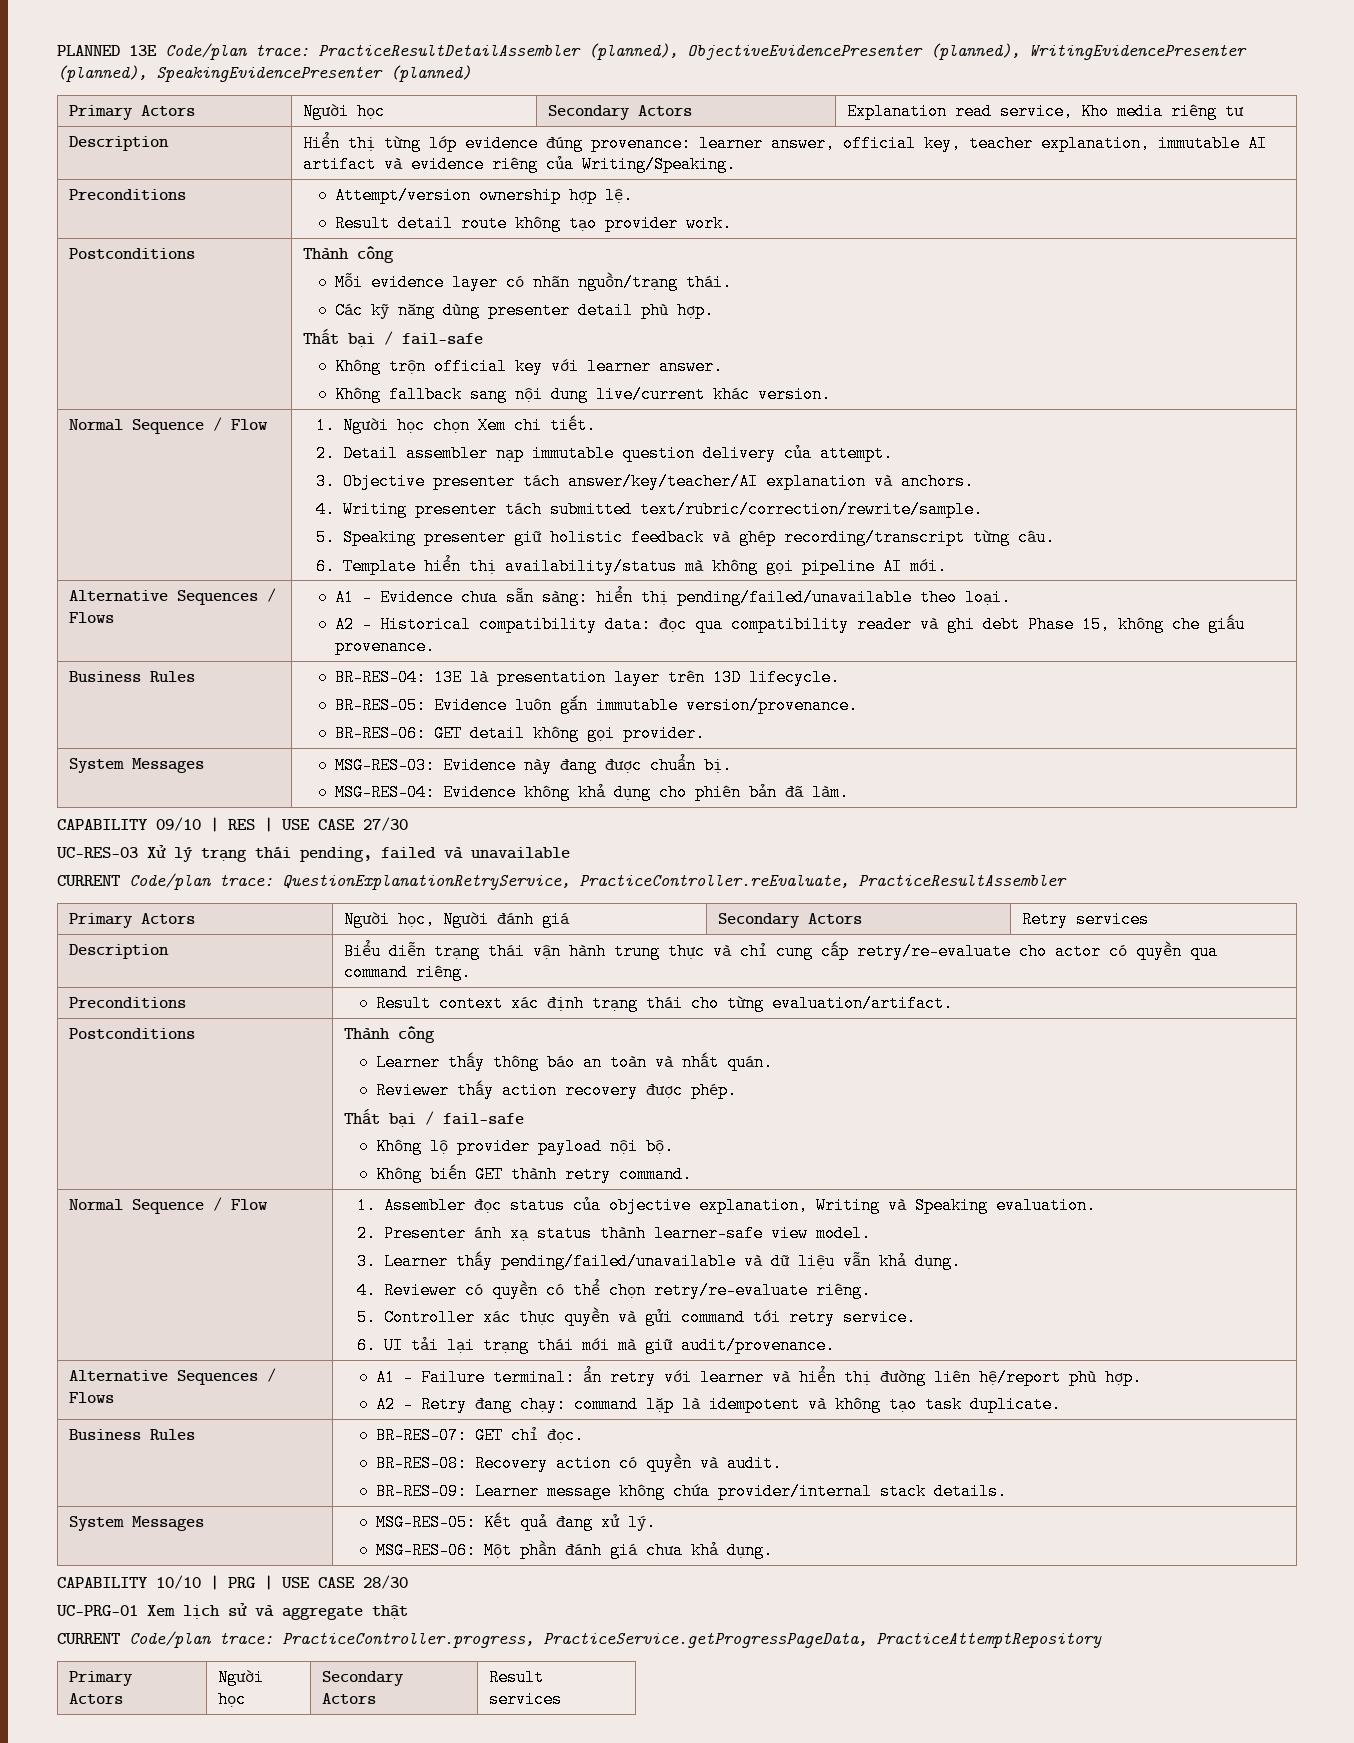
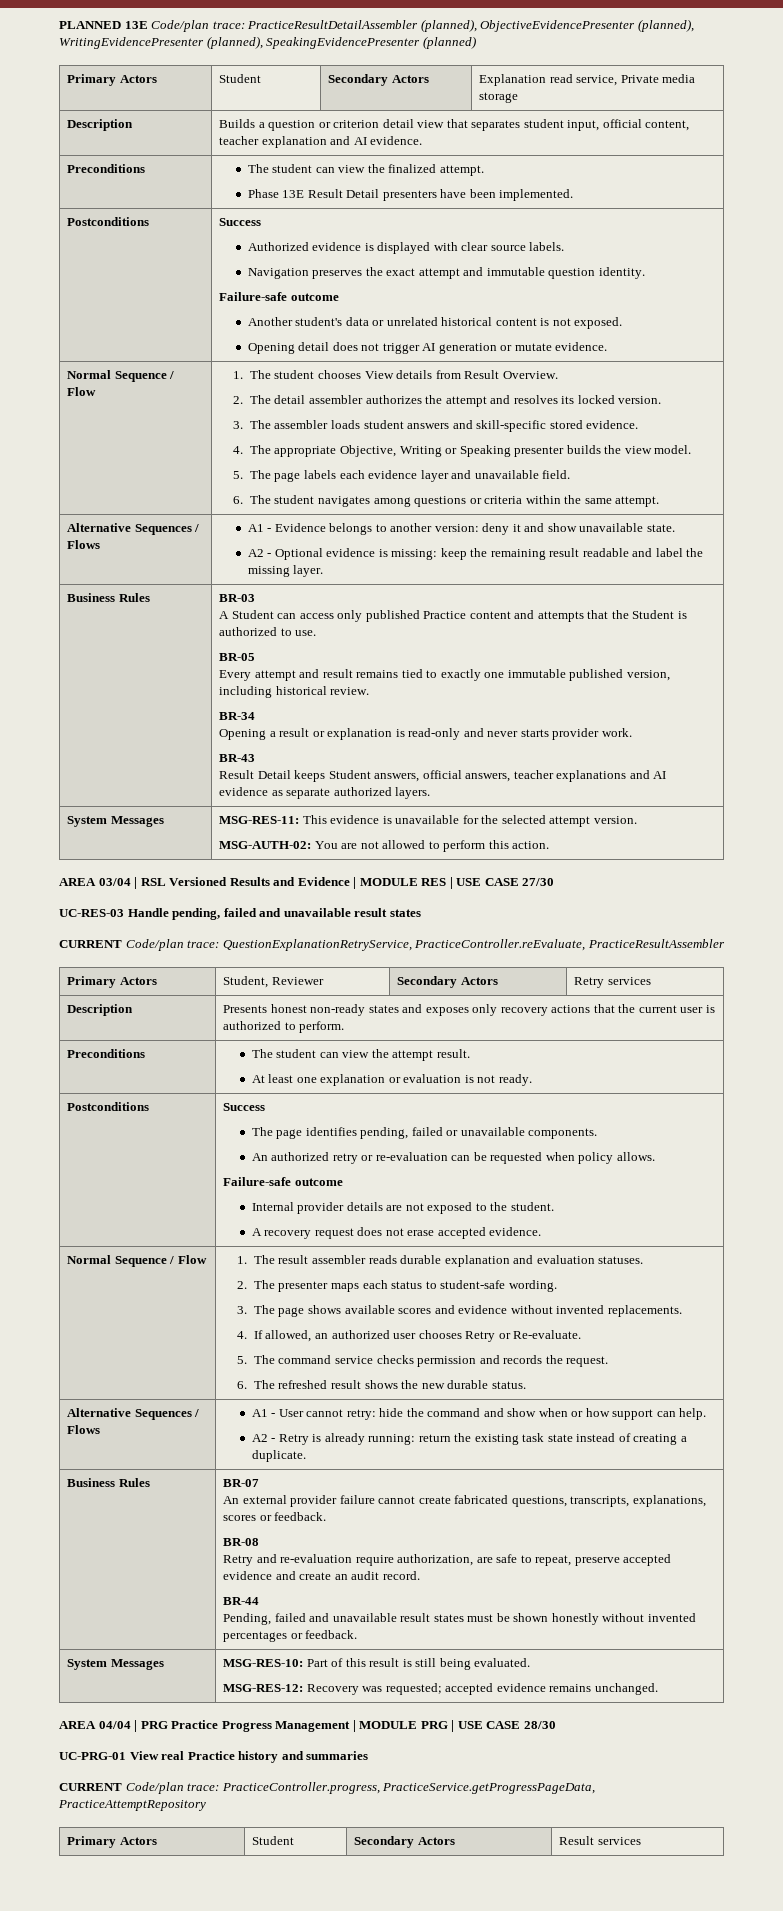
- Primary Actors | Người học | Secondary Actors | Explanation read service, Kho media riêng tư
- Description | Hiển thị từng lớp evidence đúng provenance: learner answer, official key, teacher explanation, immutable AI artifact và evidence riêng của Writing/Speaking.
- Preconditions | Attempt/version ownership hợp lệ.
- Result detail route không tạo provider work.
- Postconditions | Thành công
- Mỗi evidence layer có nhãn nguồn/trạng thái.
- Các kỹ năng dùng presenter detail phù hợp.
- Thất bại / fail-safe
- Không trộn official key với learner answer.
- Không fallback sang nội dung live/current khác version.
- Normal Sequence / Flow | 1. Người học chọn Xem chi tiết.
- 2. Detail assembler nạp immutable question delivery của attempt.
- 3. Objective presenter tách answer/key/teacher/AI explanation và anchors.
- 4. Writing presenter tách submitted text/rubric/correction/rewrite/sample.
- 5. Speaking presenter giữ holistic feedback và ghép recording/transcript từng câu.
- 6. Template hiển thị availability/status mà không gọi pipeline AI mới.
+ Primary Actors | Student | Secondary Actors | Explanation read service, Private media storage
+ Description | Builds a question or criterion detail view that separates student input, official content, teacher explanation and AI evidence.
+ Preconditions | The student can view the finalized attempt.
+ Phase 13E Result Detail presenters have been implemented.
+ Postconditions | Success
+ Authorized evidence is displayed with clear source labels.
+ Navigation preserves the exact attempt and immutable question identity.
+ Failure-safe outcome
+ Another student's data or unrelated historical content is not exposed.
+ Opening detail does not trigger AI generation or mutate evidence.
+ Normal Sequence / Flow | 1. The student chooses View details from Result Overview.
+ 2. The detail assembler authorizes the attempt and resolves its locked version.
+ 3. The assembler loads student answers and skill-specific stored evidence.
+ 4. The appropriate Objective, Writing or Speaking presenter builds the view model.
+ 5. The page labels each evidence layer and unavailable field.
+ 6. The student navigates among questions or criteria within the same attempt.
- Alternative Sequences / Flows | A1 - Evidence chưa sẵn sàng: hiển thị pending/failed/unavailable theo loại.
- A2 - Historical compatibility data: đọc qua compatibility reader và ghi debt Phase 15, không che giấu provenance.
- Business Rules | BR-RES-04: 13E là presentation layer trên 13D lifecycle.
- BR-RES-05: Evidence luôn gắn immutable version/provenance.
- BR-RES-06: GET detail không gọi provider.
- System Messages | MSG-RES-03: Evidence này đang được chuẩn bị.
- MSG-RES-04: Evidence không khả dụng cho phiên bản đã làm.
- CAPABILITY 09/10 | RES | USE CASE 27/30
+ Alternative Sequences / Flows | A1 - Evidence belongs to another version: deny it and show unavailable state.
+ A2 - Optional evidence is missing: keep the remaining result readable and label the missing layer.
+ Business Rules | BR-03
+ A Student can access only published Practice content and attempts that the Student is authorized to use.
+ BR-05
+ Every attempt and result remains tied to exactly one immutable published version, including historical review.
+ BR-34
+ Opening a result or explanation is read-only and never starts provider work.
+ BR-43
+ Result Detail keeps Student answers, official answers, teacher explanations and AI evidence as separate authorized layers.
+ System Messages | MSG-RES-11: This evidence is unavailable for the selected attempt version.
+ MSG-AUTH-02: You are not allowed to perform this action.
+ AREA 03/04 | RSL Versioned Results and Evidence | MODULE RES | USE CASE 27/30
- UC-RES-03 Xử lý trạng thái pending, failed và unavailable
+ UC-RES-03 Handle pending, failed and unavailable result states
- Primary Actors | Người học, Người đánh giá | Secondary Actors | Retry services
+ Primary Actors | Student, Reviewer | Secondary Actors | Retry services
- Description | Biểu diễn trạng thái vận hành trung thực và chỉ cung cấp retry/re-evaluate cho actor có quyền qua command riêng.
- Preconditions | Result context xác định trạng thái cho từng evaluation/artifact.
- Postconditions | Thành công
- Learner thấy thông báo an toàn và nhất quán.
- Reviewer thấy action recovery được phép.
- Thất bại / fail-safe
- Không lộ provider payload nội bộ.
- Không biến GET thành retry command.
- Normal Sequence / Flow | 1. Assembler đọc status của objective explanation, Writing và Speaking evaluation.
- 2. Presenter ánh xạ status thành learner-safe view model.
- 3. Learner thấy pending/failed/unavailable và dữ liệu vẫn khả dụng.
- 4. Reviewer có quyền có thể chọn retry/re-evaluate riêng.
- 5. Controller xác thực quyền và gửi command tới retry service.
- 6. UI tải lại trạng thái mới mà giữ audit/provenance.
- Alternative Sequences / Flows | A1 - Failure terminal: ẩn retry với learner và hiển thị đường liên hệ/report phù hợp.
- A2 - Retry đang chạy: command lặp là idempotent và không tạo task duplicate.
- Business Rules | BR-RES-07: GET chỉ đọc.
- BR-RES-08: Recovery action có quyền và audit.
- BR-RES-09: Learner message không chứa provider/internal stack details.
- System Messages | MSG-RES-05: Kết quả đang xử lý.
- MSG-RES-06: Một phần đánh giá chưa khả dụng.
- CAPABILITY 10/10 | PRG | USE CASE 28/30
+ Description | Presents honest non-ready states and exposes only recovery actions that the current user is authorized to perform.
+ Preconditions | The student can view the attempt result.
+ At least one explanation or evaluation is not ready.
+ Postconditions | Success
+ The page identifies pending, failed or unavailable components.
+ An authorized retry or re-evaluation can be requested when policy allows.
+ Failure-safe outcome
+ Internal provider details are not exposed to the student.
+ A recovery request does not erase accepted evidence.
+ Normal Sequence / Flow | 1. The result assembler reads durable explanation and evaluation statuses.
+ 2. The presenter maps each status to student-safe wording.
+ 3. The page shows available scores and evidence without invented replacements.
+ 4. If allowed, an authorized user chooses Retry or Re-evaluate.
+ 5. The command service checks permission and records the request.
+ 6. The refreshed result shows the new durable status.
+ Alternative Sequences / Flows | A1 - User cannot retry: hide the command and show when or how support can help.
+ A2 - Retry is already running: return the existing task state instead of creating a duplicate.
+ Business Rules | BR-07
+ An external provider failure cannot create fabricated questions, transcripts, explanations, scores or feedback.
+ BR-08
+ Retry and re-evaluation require authorization, are safe to repeat, preserve accepted evidence and create an audit record.
+ BR-44
+ Pending, failed and unavailable result states must be shown honestly without invented percentages or feedback.
+ System Messages | MSG-RES-10: Part of this result is still being evaluated.
+ MSG-RES-12: Recovery was requested; accepted evidence remains unchanged.
+ AREA 04/04 | PRG Practice Progress Management | MODULE PRG | USE CASE 28/30
- UC-PRG-01 Xem lịch sử và aggregate thật
+ UC-PRG-01 View real Practice history and summaries
- Primary Actors | Người học | Secondary Actors | Result services
+ Primary Actors | Student | Secondary Actors | Result services

